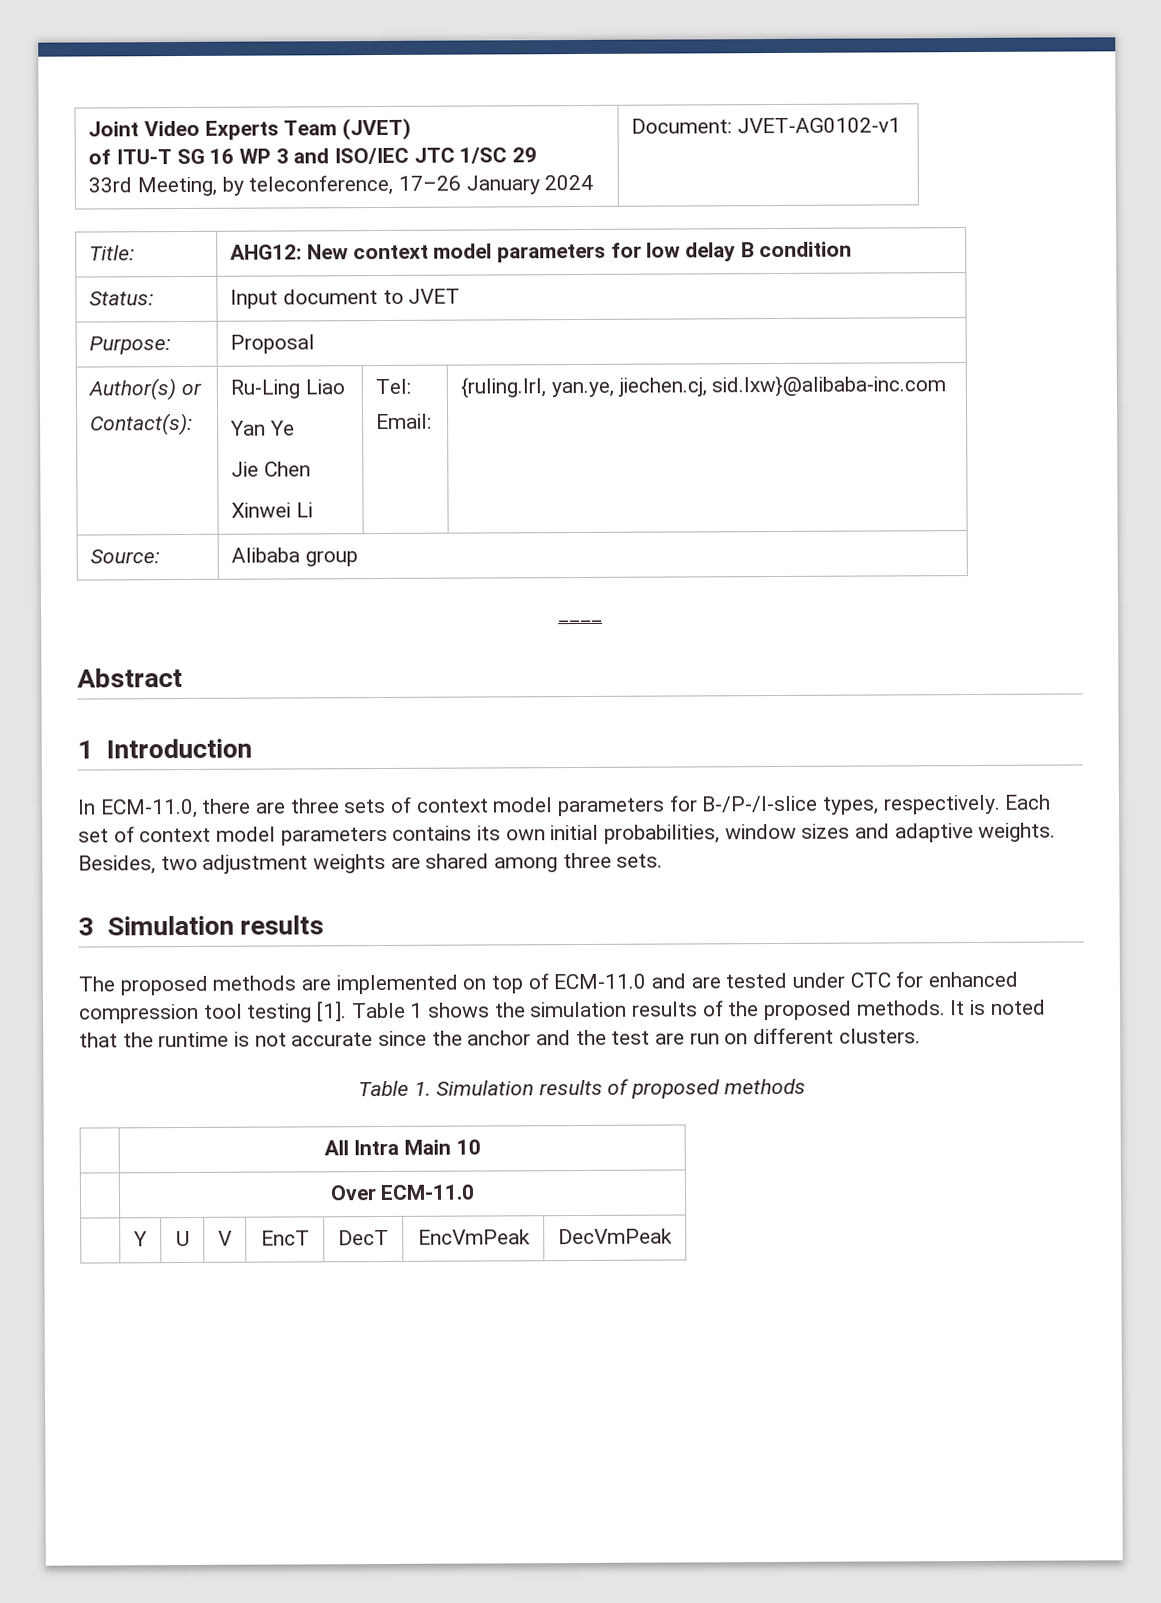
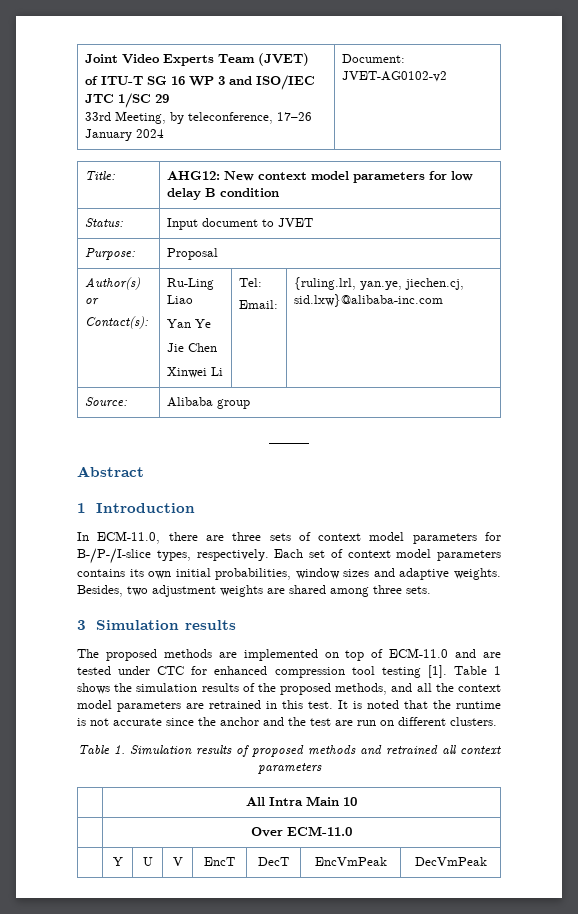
  Joint Video Experts Team (JVET)
  of ITU-T SG 16 WP 3 and ISO/IEC JTC 1/SC 29
- 33rd Meeting, by teleconference, 17–26 January 2024 | Document: JVET-AG0102-v1
+ 33rd Meeting, by teleconference, 17–26 January 2024 | Document: JVET-AG0102-v2
- Table 1 shows the simulation results of the proposed methods.
+ Table 1 shows the simulation results of the proposed methods, and all the context model parameters are retrained in this test.
- Table 1. Simulation results of proposed methods
+ Table 1. Simulation results of proposed methods and retrained all context parameters

